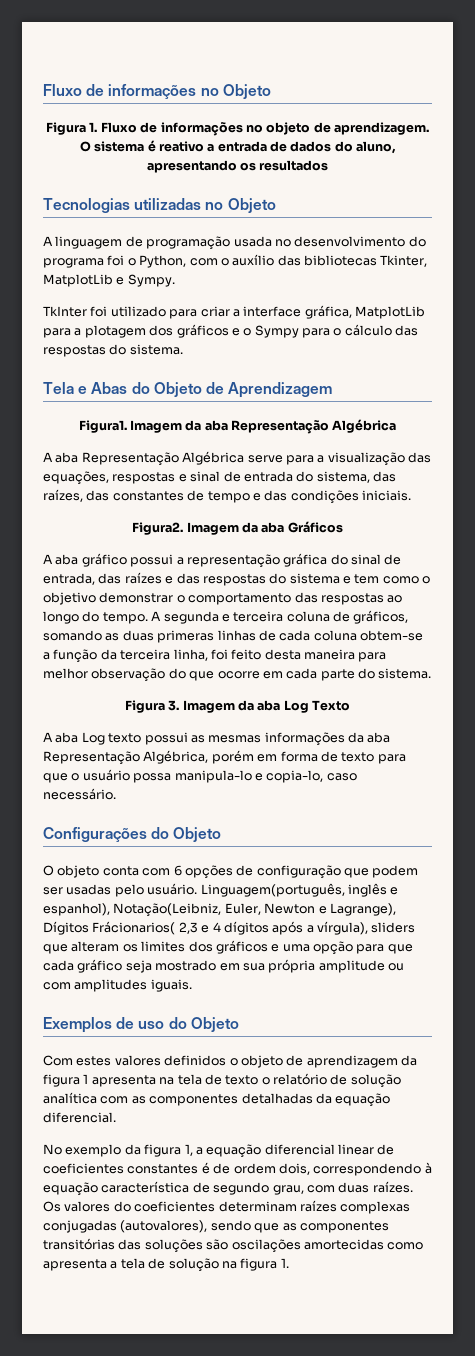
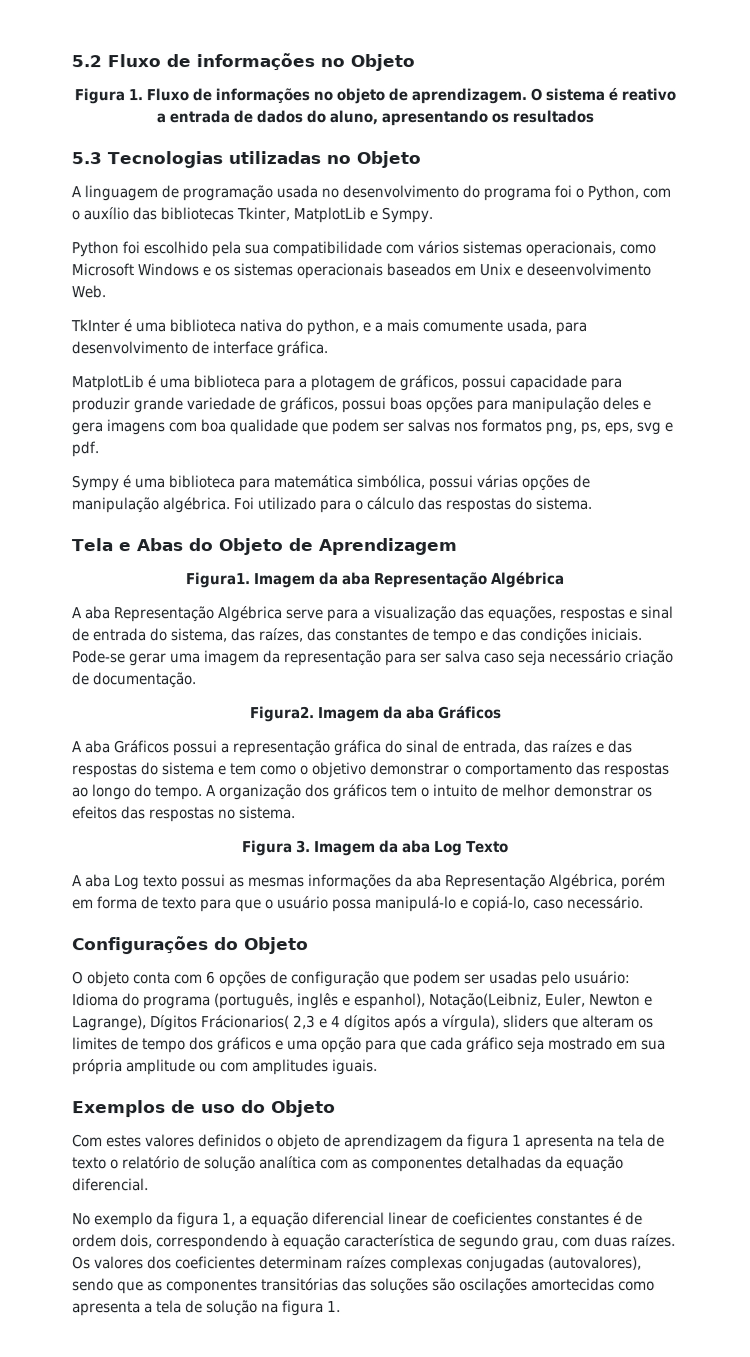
- Fluxo de informações no Objeto
+ 5.2 Fluxo de informações no Objeto
- Tecnologias utilizadas no Objeto
+ 5.3 Tecnologias utilizadas no Objeto
- TkInter foi utilizado para criar a interface gráfica, MatplotLib para a plotagem dos gráficos e o Sympy para o cálculo das respostas do sistema.
+ Python foi escolhido pela sua compatibilidade com vários sistemas operacionais, como Microsoft Windows e os sistemas operacionais baseados em Unix e deseenvolvimento Web.
+ TkInter é uma biblioteca nativa do python, e a mais comumente usada, para desenvolvimento de interface gráfica.
+ MatplotLib é uma biblioteca para a plotagem de gráficos, possui capacidade para produzir grande variedade de gráficos, possui boas opções para manipulação deles e gera imagens com boa qualidade que podem ser salvas nos formatos png, ps, eps, svg e pdf.
+ Sympy é uma biblioteca para matemática simbólica, possui várias opções de manipulação algébrica. Foi utilizado para o cálculo das respostas do sistema.
+ Pode-se gerar uma imagem da representação para ser salva caso seja necessário criação de documentação.
- A aba gráfico possui a representação gráfica do sinal de entrada, das raízes e das respostas do sistema e tem como o objetivo demonstrar o comportamento das respostas ao longo do tempo.
+ A aba Gráficos possui a representação gráfica do sinal de entrada, das raízes e das respostas do sistema e tem como o objetivo demonstrar o comportamento das respostas ao longo do tempo.
- A segunda e terceira coluna de gráficos, somando as duas primeras linhas de cada coluna obtem-se a função da terceira linha, foi feito desta maneira para melhor observação do que ocorre em cada parte do sistema.
+ A organização dos gráficos tem o intuito de melhor demonstrar os efeitos das respostas no sistema.
- A aba Log texto possui as mesmas informações da aba Representação Algébrica, porém em forma de texto para que o usuário possa manipula-lo e copia-lo, caso necessário.
+ A aba Log texto possui as mesmas informações da aba Representação Algébrica, porém em forma de texto para que o usuário possa manipulá-lo e copiá-lo, caso necessário.
- O objeto conta com 6 opções de configuração que podem ser usadas pelo usuário. Linguagem(português, inglês e espanhol), Notação(Leibniz, Euler, Newton e Lagrange), Dígitos Frácionarios( 2,3 e 4 dígitos após a vírgula), sliders que alteram os limites dos gráficos e uma opção para que cada gráfico seja mostrado em sua própria amplitude ou com amplitudes iguais.
+ O objeto conta com 6 opções de configuração que podem ser usadas pelo usuário: Idioma do programa (português, inglês e espanhol), Notação(Leibniz, Euler, Newton e Lagrange), Dígitos Frácionarios( 2,3 e 4 dígitos após a vírgula), sliders que alteram os limites de tempo dos gráficos e uma opção para que cada gráfico seja mostrado em sua própria amplitude ou com amplitudes iguais.
- Os valores do coeficientes determinam raízes complexas conjugadas (autovalores), sendo que as componentes transitórias das soluções são oscilações amortecidas como apresenta a tela de solução na figura 1.
+ Os valores dos coeficientes determinam raízes complexas conjugadas (autovalores), sendo que as componentes transitórias das soluções são oscilações amortecidas como apresenta a tela de solução na figura 1.

